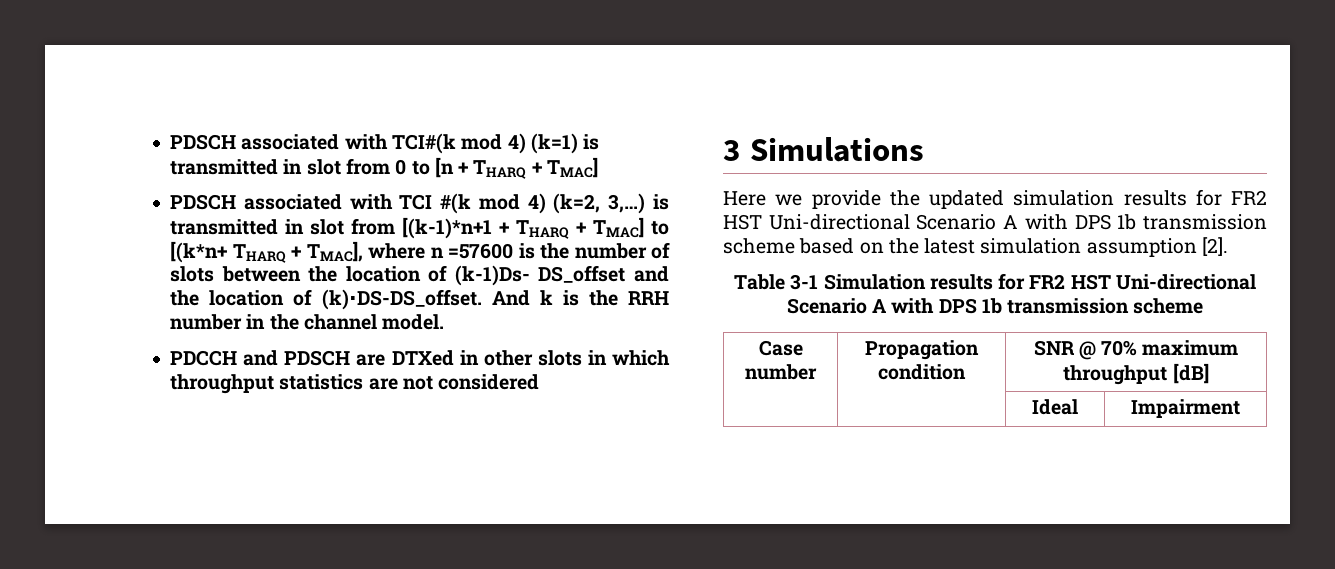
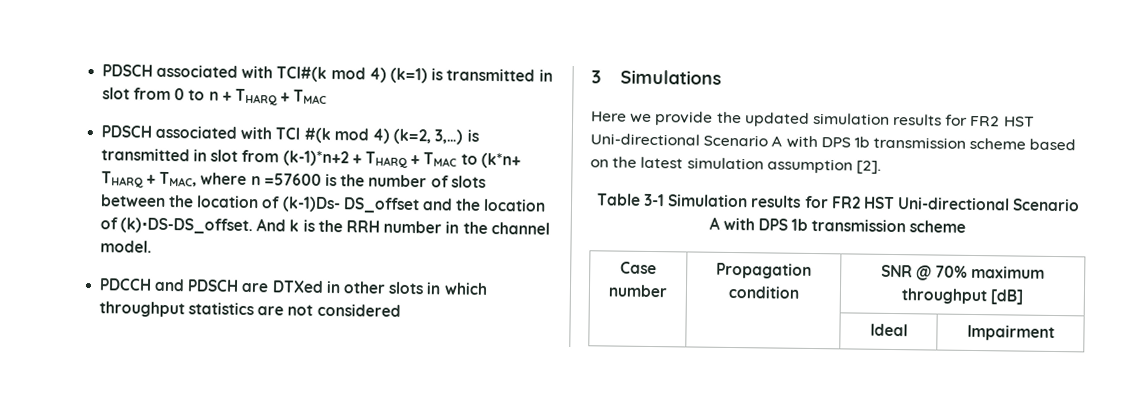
- PDSCH associated with TCI#(k mod 4) (k=1) is transmitted in slot from 0 to [n + THARQ + TMAC]
+ PDSCH associated with TCI#(k mod 4) (k=1) is transmitted in slot from 0 to n + THARQ + TMAC
- PDSCH associated with TCI #(k mod 4) (k=2, 3,…) is transmitted in slot from [(k-1)*n+1 + THARQ + TMAC] to [(k*n+ THARQ + TMAC], where n =57600 is the number of slots between the location of (k-1)Ds- DS_offset and the location of (k)⋅DS-DS_offset.
+ PDSCH associated with TCI #(k mod 4) (k=2, 3,…) is transmitted in slot from (k-1)*n+2 + THARQ + TMAC to (k*n+ THARQ + TMAC, where n =57600 is the number of slots between the location of (k-1)Ds- DS_offset and the location of (k)⋅DS-DS_offset.

